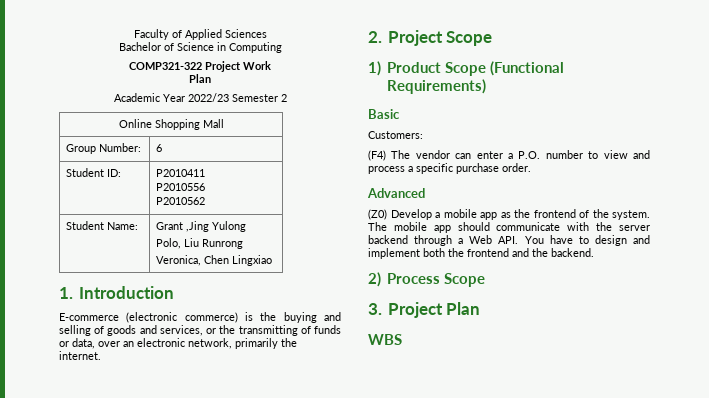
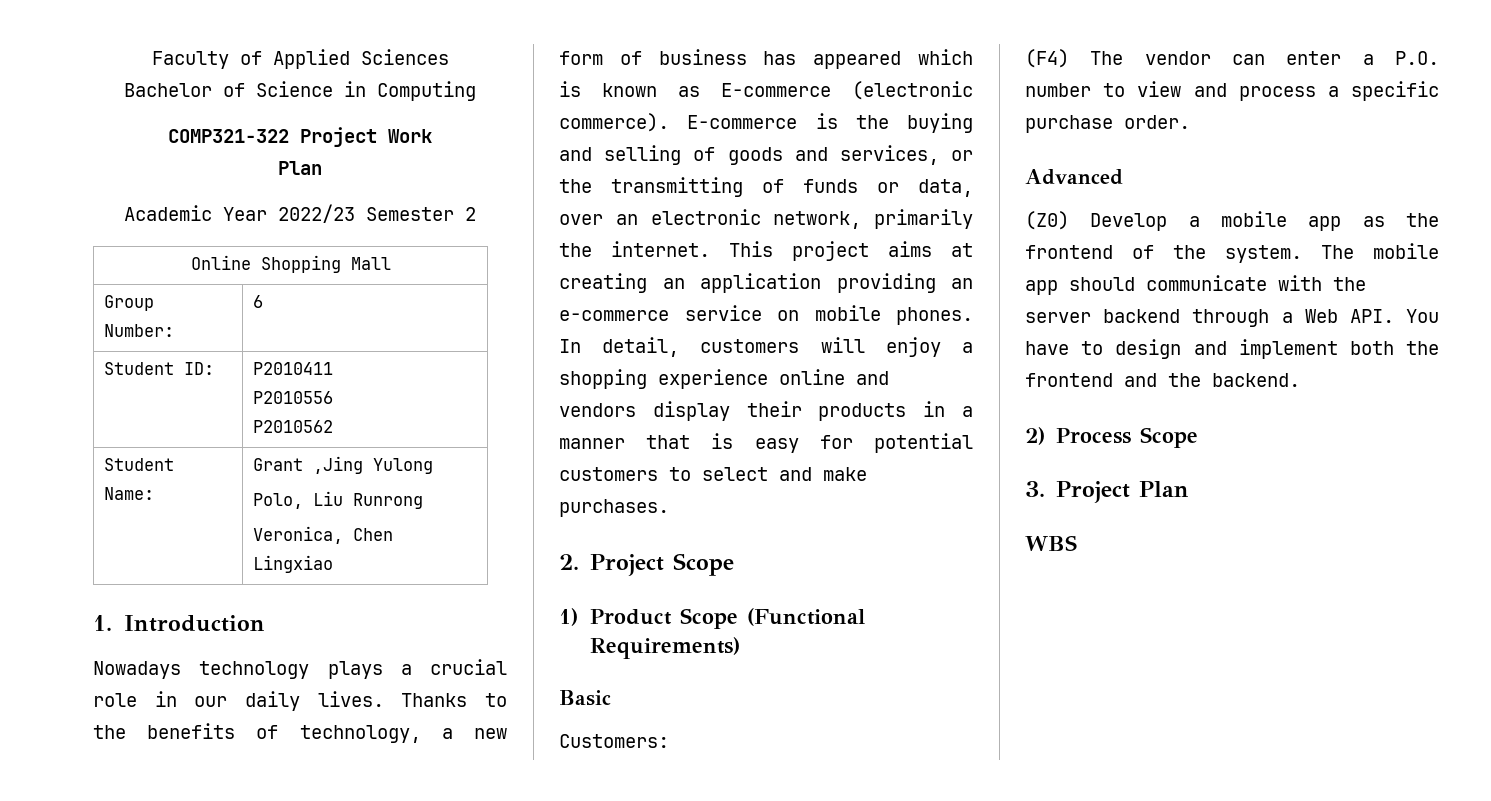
- E-commerce (electronic commerce) is the buying and selling of goods and services, or the transmitting of funds or data, over an electronic network, primarily the internet.
+ Nowadays technology plays a crucial role in our daily lives. Thanks to the benefits of technology, a new form of business has appeared which is known as E-commerce (electronic commerce). E-commerce is the buying and selling of goods and services, or the transmitting of funds or data, over an electronic network, primarily the internet. This project aims at creating an application providing an e-commerce service on mobile phones. In detail, customers will enjoy a shopping experience online and vendors display their products in a manner that is easy for potential customers to select and make purchases.

